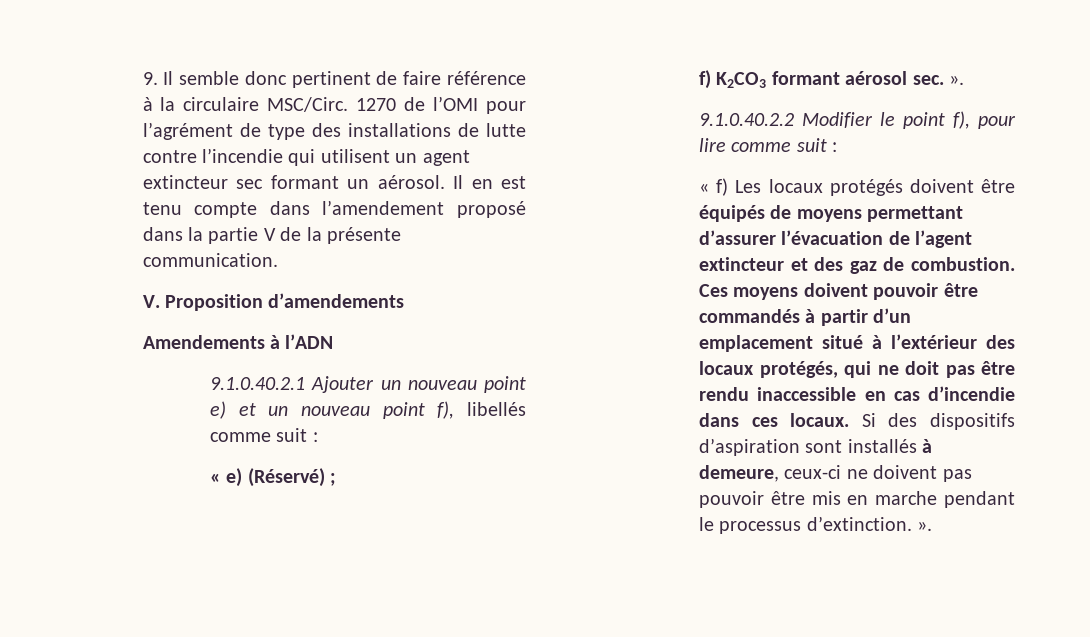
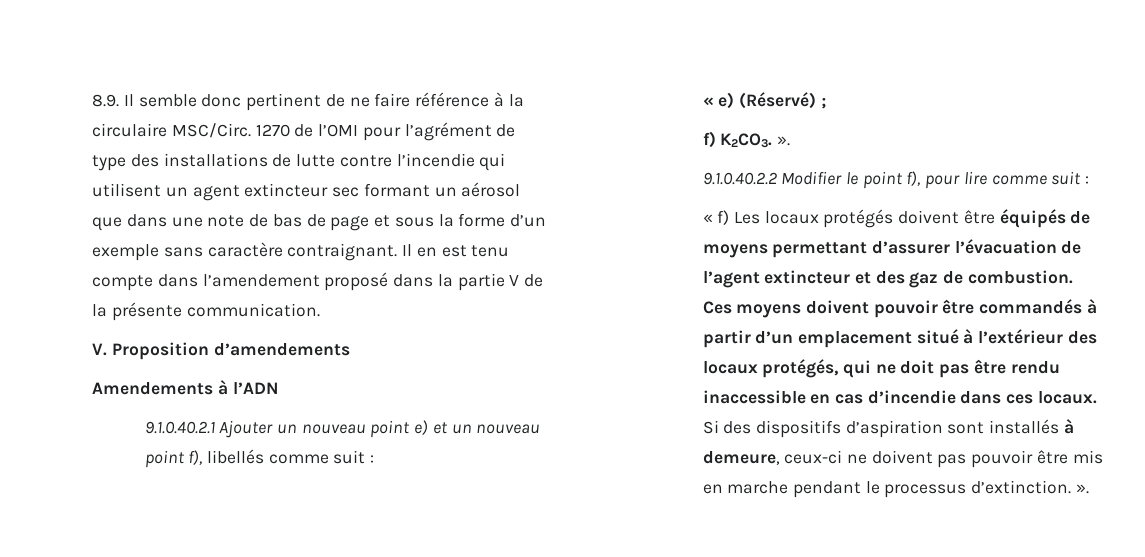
- 9. Il semble donc pertinent de faire référence à la circulaire MSC/Circ.
+ 8.9. Il semble donc pertinent de ne faire référence à la circulaire MSC/Circ.
- 1270 de l’OMI pour l’agrément de type des installations de lutte contre l’incendie qui utilisent un agent extincteur sec formant un aérosol.
+ 1270 de l’OMI pour l’agrément de type des installations de lutte contre l’incendie qui utilisent un agent extincteur sec formant un aérosol que dans une note de bas de page et sous la forme d’un exemple sans caractère contraignant.
- f) K2CO3 formant aérosol sec. ».
+ f) K2CO3. ».

